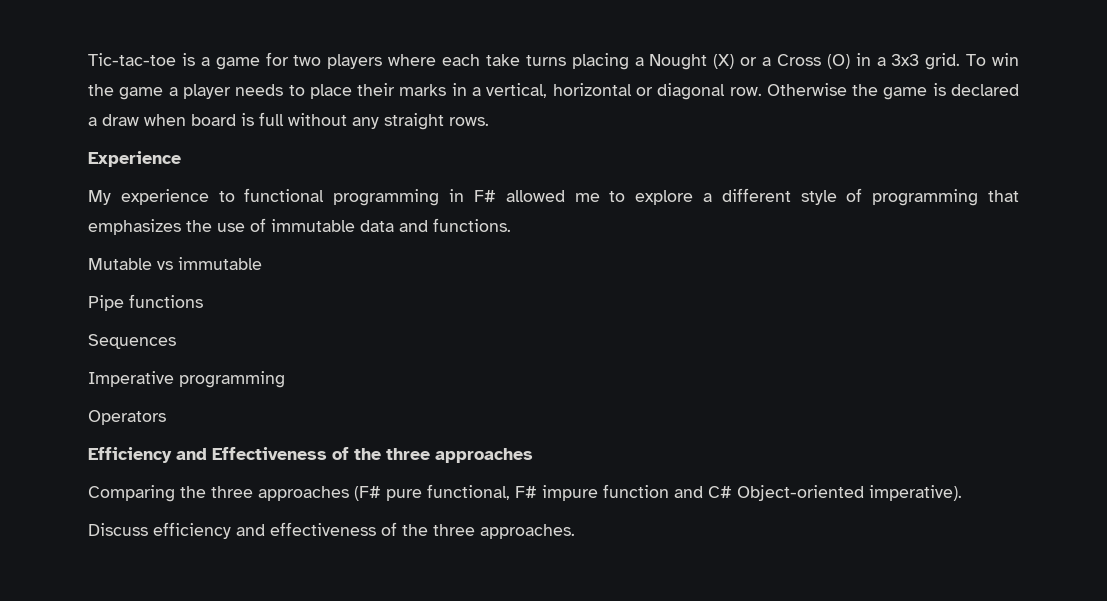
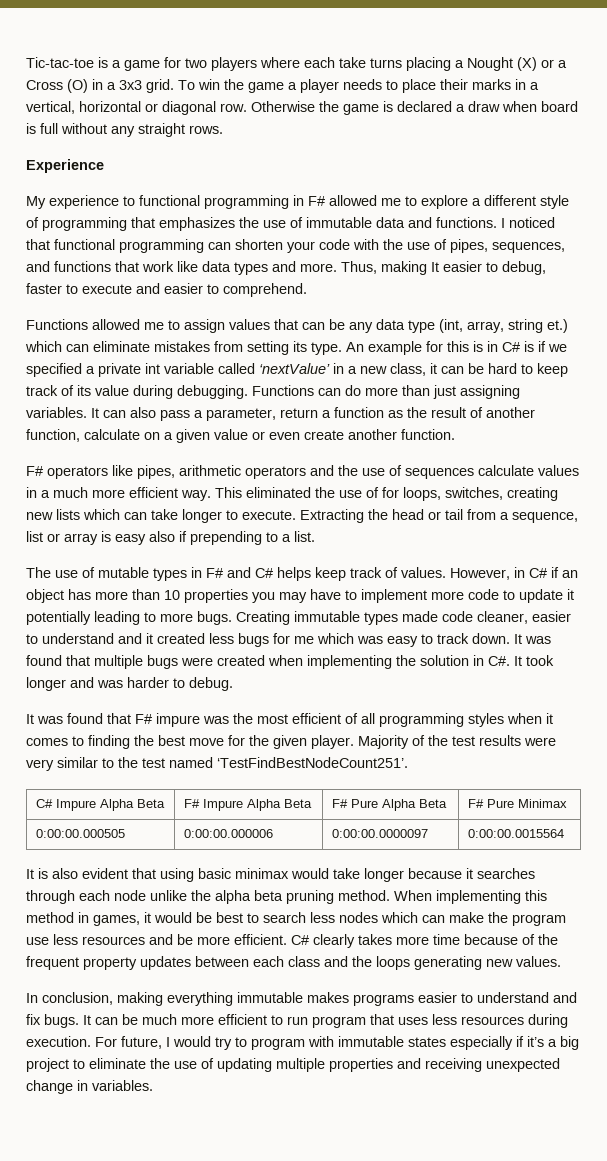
- My experience to functional programming in F# allowed me to explore a different style of programming that emphasizes the use of immutable data and functions.
- Mutable vs immutable
- Pipe functions
- Sequences
- Imperative programming
- Operators
- Efficiency and Effectiveness of the three approaches
- Comparing the three approaches (F# pure functional, F# impure function and C# Object-oriented imperative).
- Discuss efficiency and effectiveness of the three approaches.
+ My experience to functional programming in F# allowed me to explore a different style of programming that emphasizes the use of immutable data and functions. I noticed that functional programming can shorten your code with the use of pipes, sequences, and functions that work like data types and more. Thus, making It easier to debug, faster to execute and easier to comprehend.
+ Functions allowed me to assign values that can be any data type (int, array, string et.) which can eliminate mistakes from setting its type. An example for this is in C# is if we specified a private int variable called ‘nextValue’ in a new class, it can be hard to keep track of its value during debugging. Functions can do more than just assigning variables. It can also pass a parameter, return a function as the result of another function, calculate on a given value or even create another function.
+ F# operators like pipes, arithmetic operators and the use of sequences calculate values in a much more efficient way. This eliminated the use of for loops, switches, creating new lists which can take longer to execute. Extracting the head or tail from a sequence, list or array is easy also if prepending to a list.
+ The use of mutable types in F# and C# helps keep track of values. However, in C# if an object has more than 10 properties you may have to implement more code to update it potentially leading to more bugs. Creating immutable types made code cleaner, easier to understand and it created less bugs for me which was easy to track down. It was found that multiple bugs were created when implementing the solution in C#. It took longer and was harder to debug.
+ It was found that F# impure was the most efficient of all programming styles when it comes to finding the best move for the given player. Majority of the test results were very similar to the test named ‘TestFindBestNodeCount251’.
+ C# Impure Alpha Beta | F# Impure Alpha Beta | F# Pure Alpha Beta | F# Pure Minimax
+ 0:00:00.000505 | 0:00:00.000006 | 0:00:00.0000097 | 0:00:00.0015564
+ It is also evident that using basic minimax would take longer because it searches through each node unlike the alpha beta pruning method. When implementing this method in games, it would be best to search less nodes which can make the program use less resources and be more efficient. C# clearly takes more time because of the frequent property updates between each class and the loops generating new values.
+ In conclusion, making everything immutable makes programs easier to understand and fix bugs. It can be much more efficient to run program that uses less resources during execution. For future, I would try to program with immutable states especially if it’s a big project to eliminate the use of updating multiple properties and receiving unexpected change in variables.

